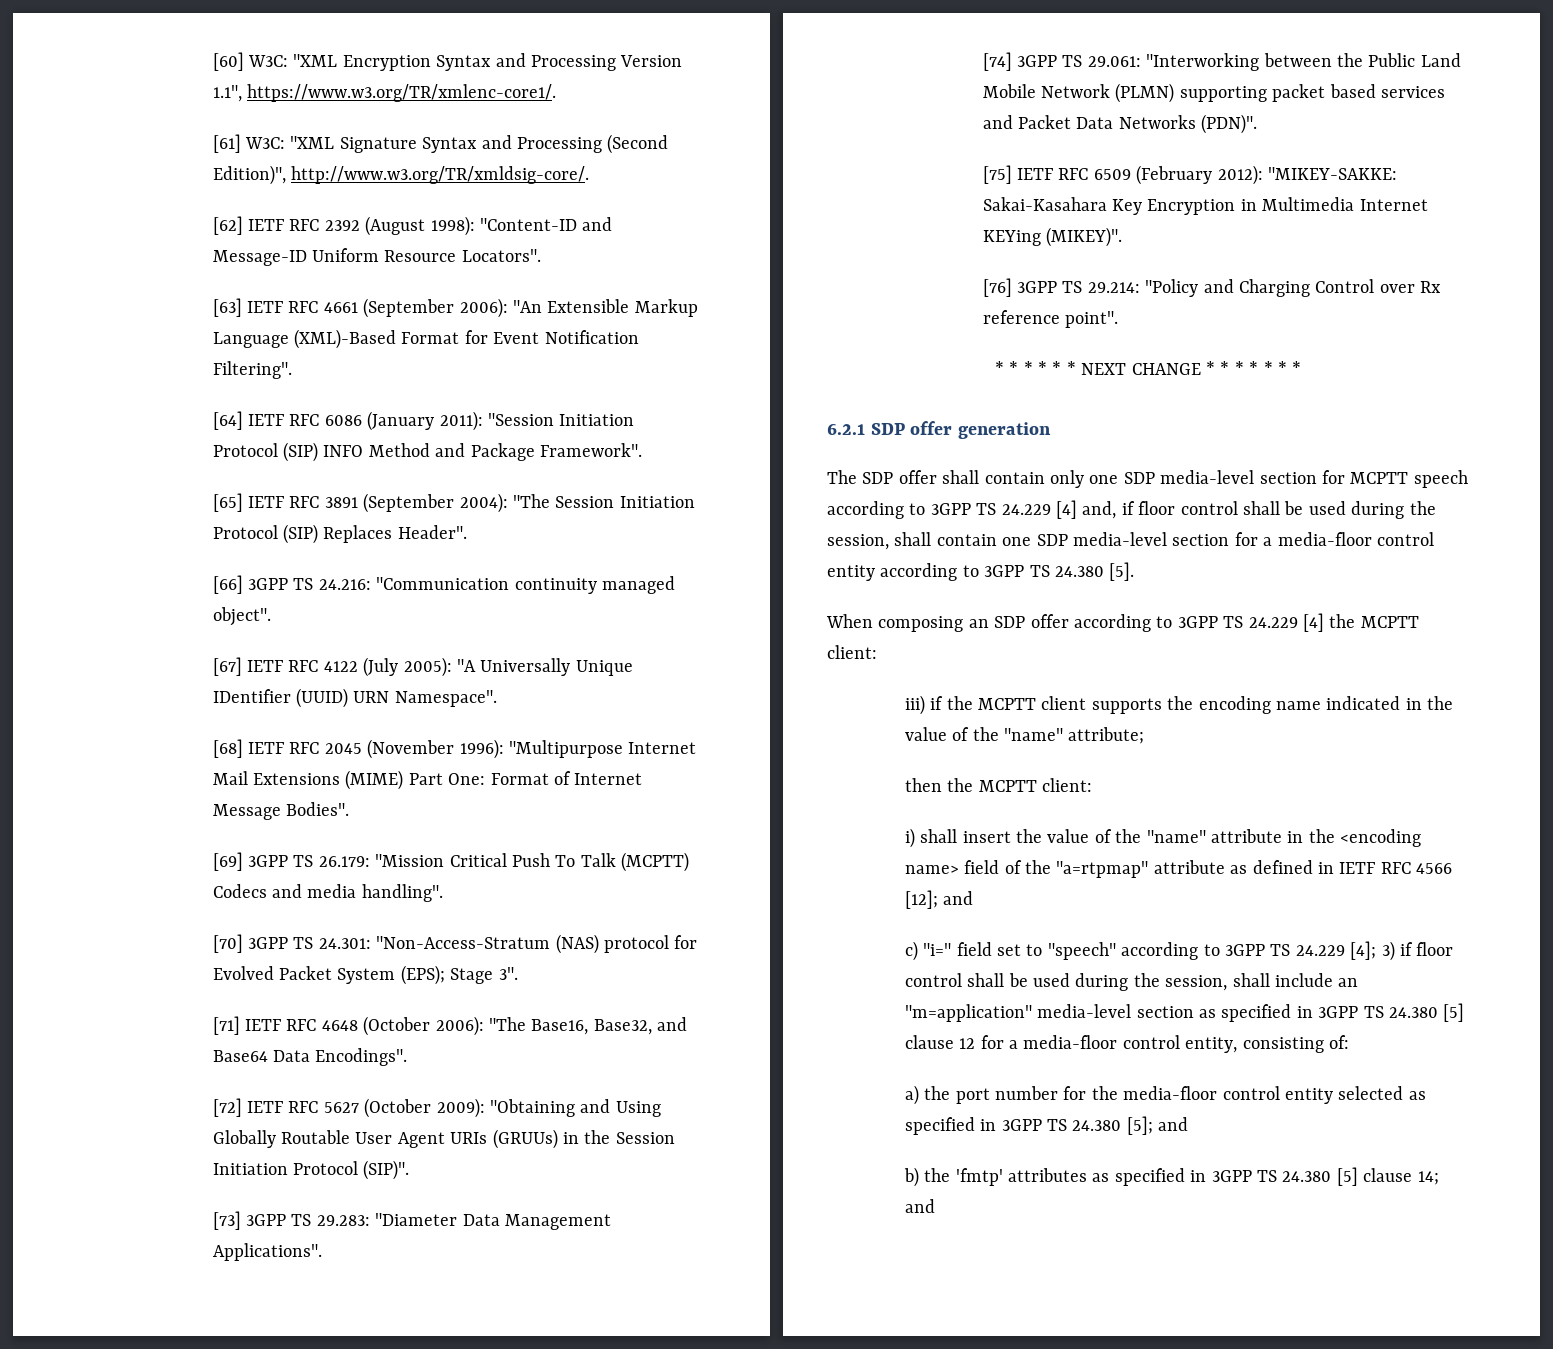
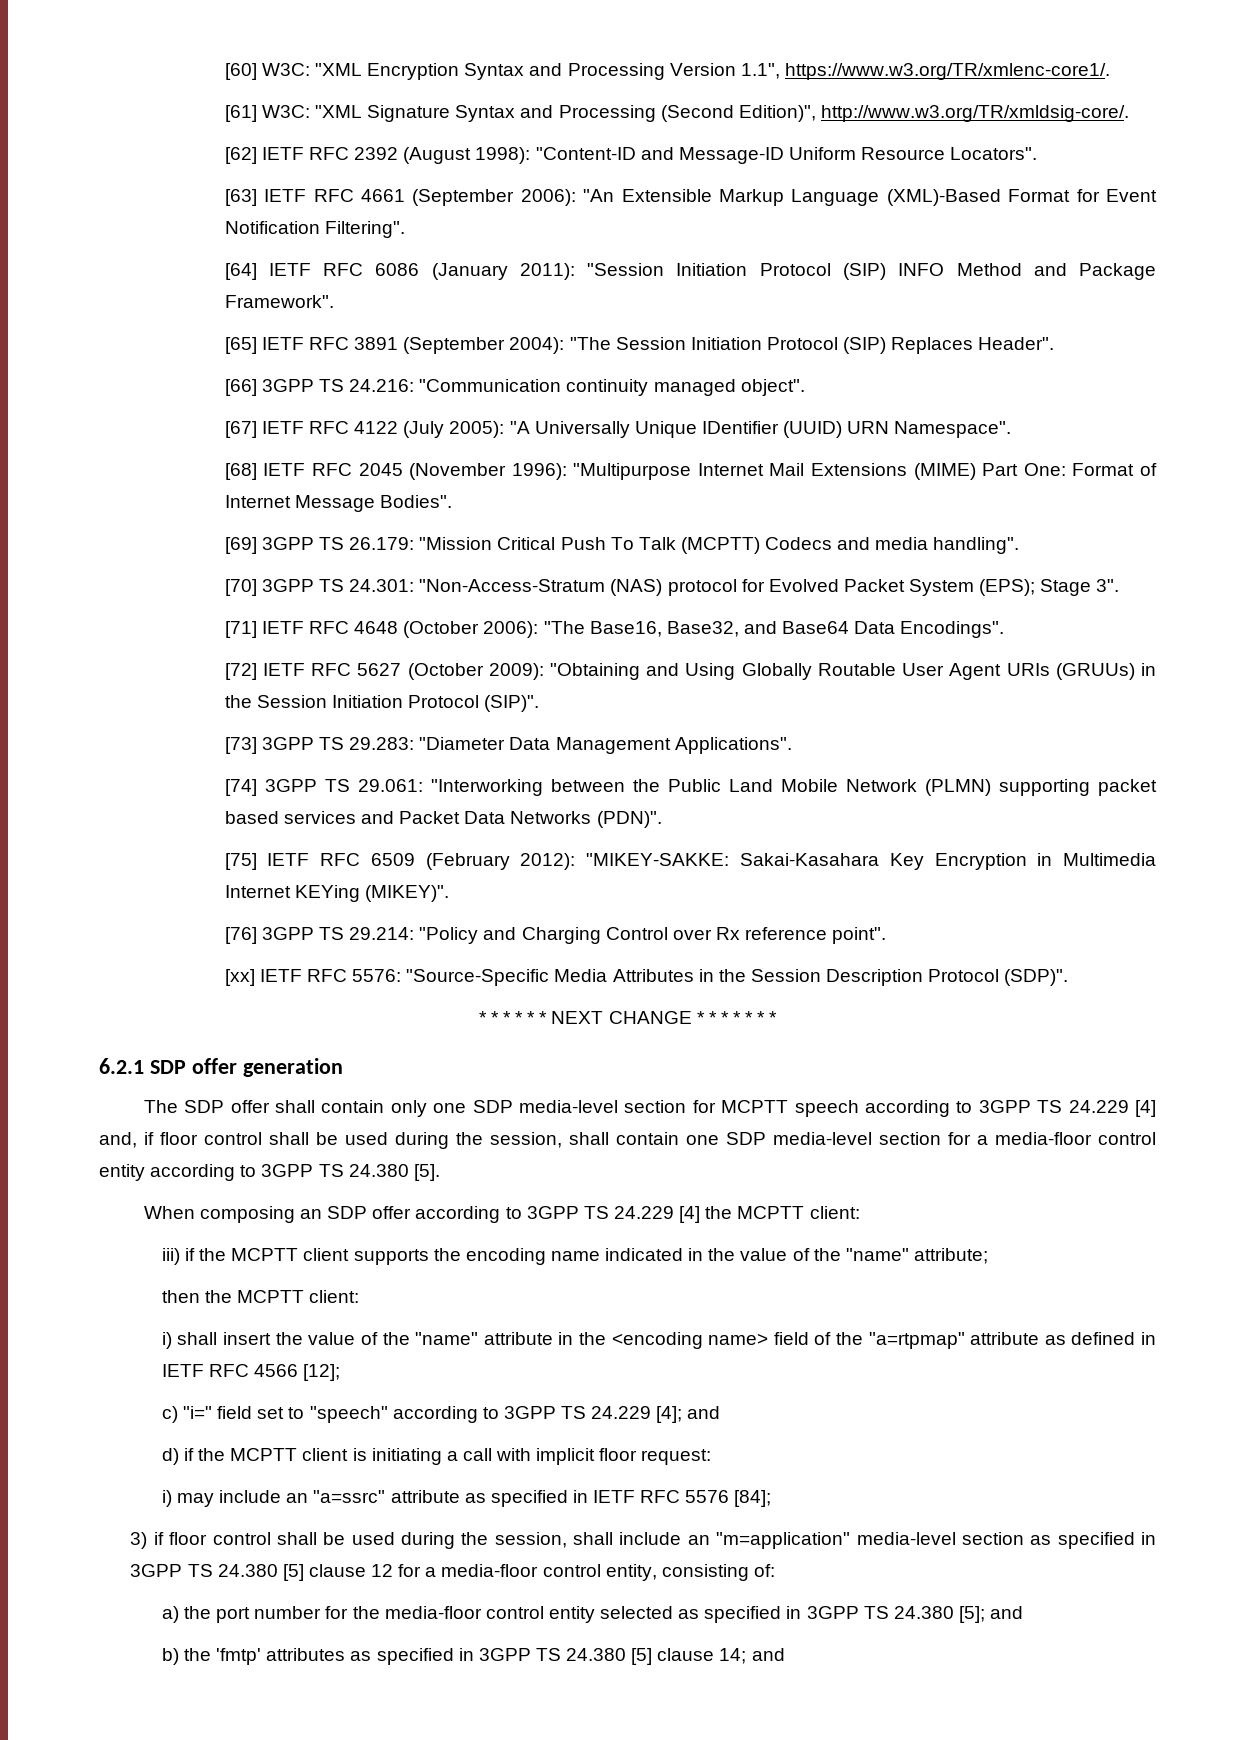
+ [xx] IETF RFC 5576: "Source-Specific Media Attributes in the Session Description Protocol (SDP)".
- i) shall insert the value of the "name" attribute in the <encoding name> field of the "a=rtpmap" attribute as defined in IETF RFC 4566 [12]; and
+ i) shall insert the value of the "name" attribute in the <encoding name> field of the "a=rtpmap" attribute as defined in IETF RFC 4566 [12];
- c) "i=" field set to "speech" according to 3GPP TS 24.229 [4]; 3) if floor control shall be used during the session, shall include an "m=application" media-level section as specified in 3GPP TS 24.380 [5] clause 12 for a media-floor control entity, consisting of:
+ c) "i=" field set to "speech" according to 3GPP TS 24.229 [4]; and
+ d) if the MCPTT client is initiating a call with implicit floor request:
+ i) may include an "a=ssrc" attribute as specified in IETF RFC 5576 [84];
+ 3) if floor control shall be used during the session, shall include an "m=application" media-level section as specified in 3GPP TS 24.380 [5] clause 12 for a media-floor control entity, consisting of:

